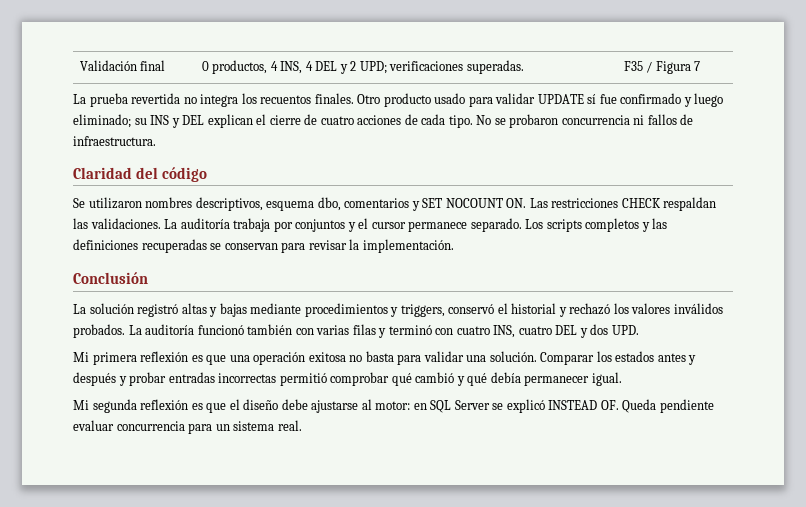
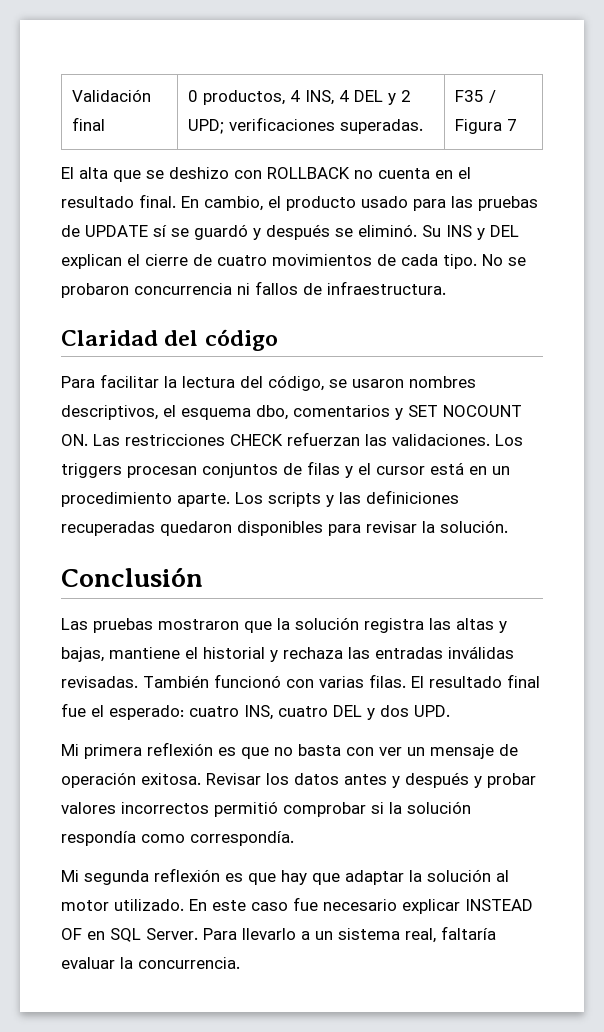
- La prueba revertida no integra los recuentos finales. Otro producto usado para validar UPDATE sí fue confirmado y luego eliminado; su INS y DEL explican el cierre de cuatro acciones de cada tipo.
+ El alta que se deshizo con ROLLBACK no cuenta en el resultado final. En cambio, el producto usado para las pruebas de UPDATE sí se guardó y después se eliminó. Su INS y DEL explican el cierre de cuatro movimientos de cada tipo.
- Se utilizaron nombres descriptivos, esquema dbo, comentarios y SET NOCOUNT ON. Las restricciones CHECK respaldan las validaciones.
+ Para facilitar la lectura del código, se usaron nombres descriptivos, el esquema dbo, comentarios y SET NOCOUNT ON. Las restricciones CHECK refuerzan las validaciones.
- La auditoría trabaja por conjuntos y el cursor permanece separado.
+ Los triggers procesan conjuntos de filas y el cursor está en un procedimiento aparte.
- Los scripts completos y las definiciones recuperadas se conservan para revisar la implementación.
+ Los scripts y las definiciones recuperadas quedaron disponibles para revisar la solución.
- La solución registró altas y bajas mediante procedimientos y triggers, conservó el historial y rechazó los valores inválidos probados. La auditoría funcionó también con varias filas y terminó con cuatro INS, cuatro DEL y dos UPD.
+ Las pruebas mostraron que la solución registra las altas y bajas, mantiene el historial y rechaza las entradas inválidas revisadas. También funcionó con varias filas. El resultado final fue el esperado: cuatro INS, cuatro DEL y dos UPD.
- Mi primera reflexión es que una operación exitosa no basta para validar una solución. Comparar los estados antes y después y probar entradas incorrectas permitió comprobar qué cambió y qué debía permanecer igual.
+ Mi primera reflexión es que no basta con ver un mensaje de operación exitosa. Revisar los datos antes y después y probar valores incorrectos permitió comprobar si la solución respondía como correspondía.
- Mi segunda reflexión es que el diseño debe ajustarse al motor: en SQL Server se explicó INSTEAD OF. Queda pendiente evaluar concurrencia para un sistema real.
+ Mi segunda reflexión es que hay que adaptar la solución al motor utilizado. En este caso fue necesario explicar INSTEAD OF en SQL Server. Para llevarlo a un sistema real, faltaría evaluar la concurrencia.

